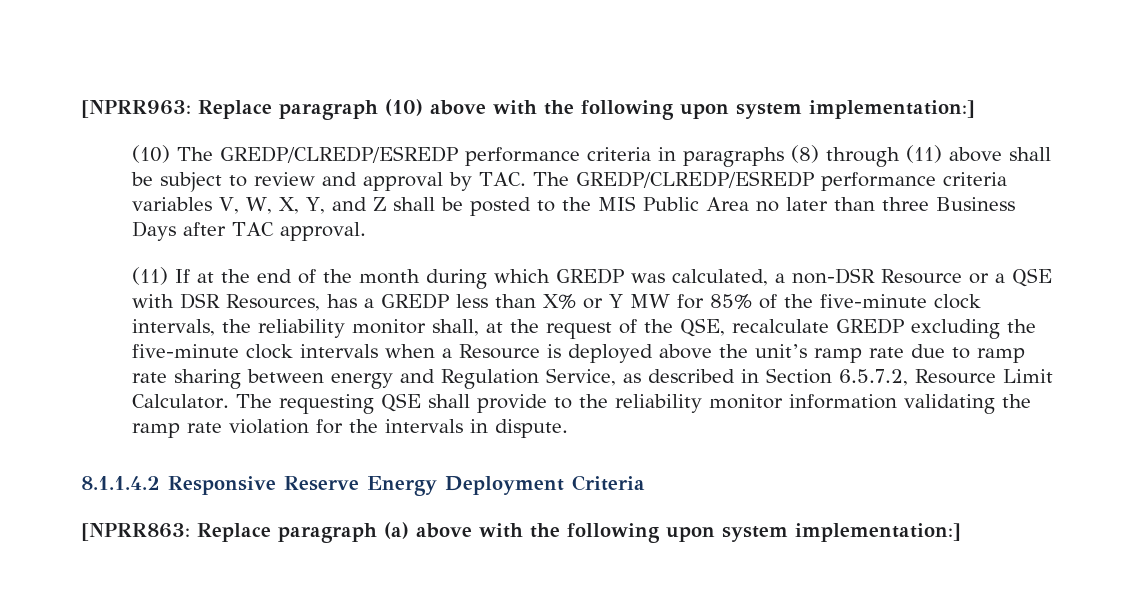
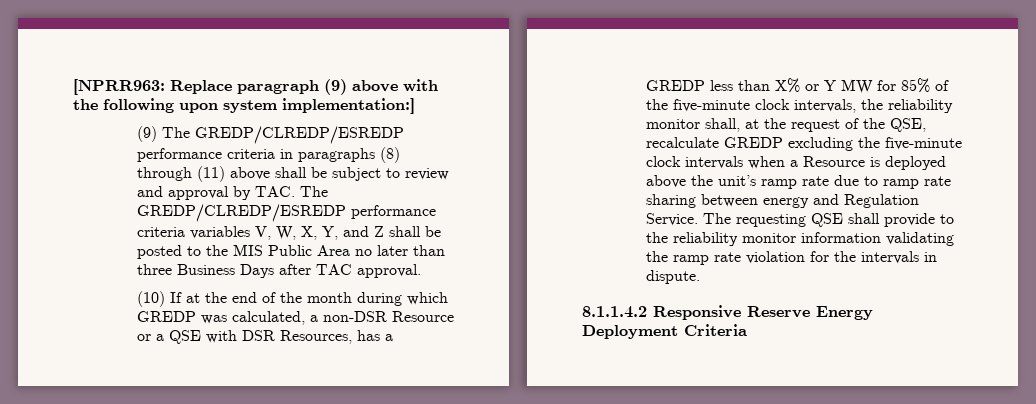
- [NPRR963: Replace paragraph (10) above with the following upon system implementation:]
+ [NPRR963: Replace paragraph (9) above with the following upon system implementation:]
- (10) The GREDP/CLREDP/ESREDP performance criteria in paragraphs (8) through (11) above shall be subject to review and approval by TAC. The GREDP/CLREDP/ESREDP performance criteria variables V, W, X, Y, and Z shall be posted to the MIS Public Area no later than three Business Days after TAC approval.
+ (9) The GREDP/CLREDP/ESREDP performance criteria in paragraphs (8) through (11) above shall be subject to review and approval by TAC. The GREDP/CLREDP/ESREDP performance criteria variables V, W, X, Y, and Z shall be posted to the MIS Public Area no later than three Business Days after TAC approval.
- (11) If at the end of the month during which GREDP was calculated, a non-DSR Resource or a QSE with DSR Resources, has a GREDP less than X% or Y MW for 85% of the five-minute clock intervals, the reliability monitor shall, at the request of the QSE, recalculate GREDP excluding the five-minute clock intervals when a Resource is deployed above the unit’s ramp rate due to ramp rate sharing between energy and Regulation Service, as described in Section 6.5.7.2, Resource Limit Calculator.
+ (10) If at the end of the month during which GREDP was calculated, a non-DSR Resource or a QSE with DSR Resources, has a GREDP less than X% or Y MW for 85% of the five-minute clock intervals, the reliability monitor shall, at the request of the QSE, recalculate GREDP excluding the five-minute clock intervals when a Resource is deployed above the unit’s ramp rate due to ramp rate sharing between energy and Regulation Service.
- [NPRR863: Replace paragraph (a) above with the following upon system implementation:]

